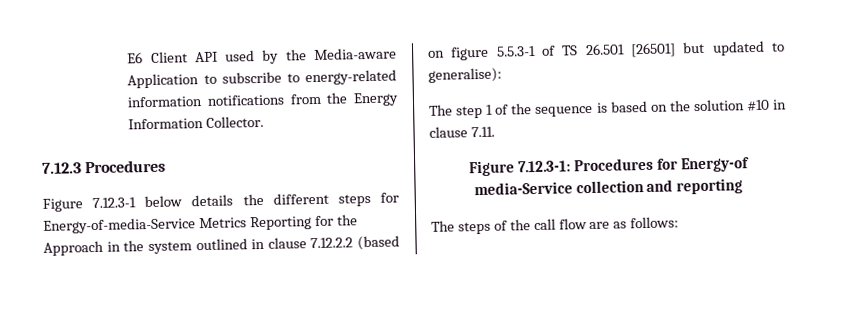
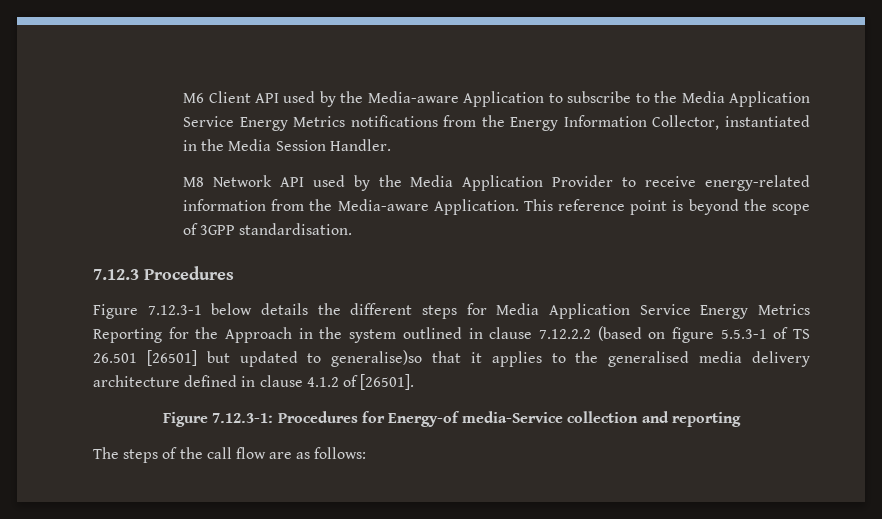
- E6 Client API used by the Media-aware Application to subscribe to energy-related information notifications from the Energy Information Collector.
+ M6 Client API used by the Media-aware Application to subscribe to the Media Application Service Energy Metrics notifications from the Energy Information Collector, instantiated in the Media Session Handler.
+ M8 Network API used by the Media Application Provider to receive energy-related information from the Media-aware Application. This reference point is beyond the scope of 3GPP standardisation.
- Figure 7.12.3-1 below details the different steps for Energy-of-media-Service Metrics Reporting for the Approach in the system outlined in clause 7.12.2.2 (based on figure 5.5.3-1 of TS 26.501 [26501] but updated to generalise):
- The step 1 of the sequence is based on the solution #10 in clause 7.11.
+ Figure 7.12.3-1 below details the different steps for Media Application Service Energy Metrics Reporting for the Approach in the system outlined in clause 7.12.2.2 (based on figure 5.5.3-1 of TS 26.501 [26501] but updated to generalise)so that it applies to the generalised media delivery architecture defined in clause 4.1.2 of [26501].

